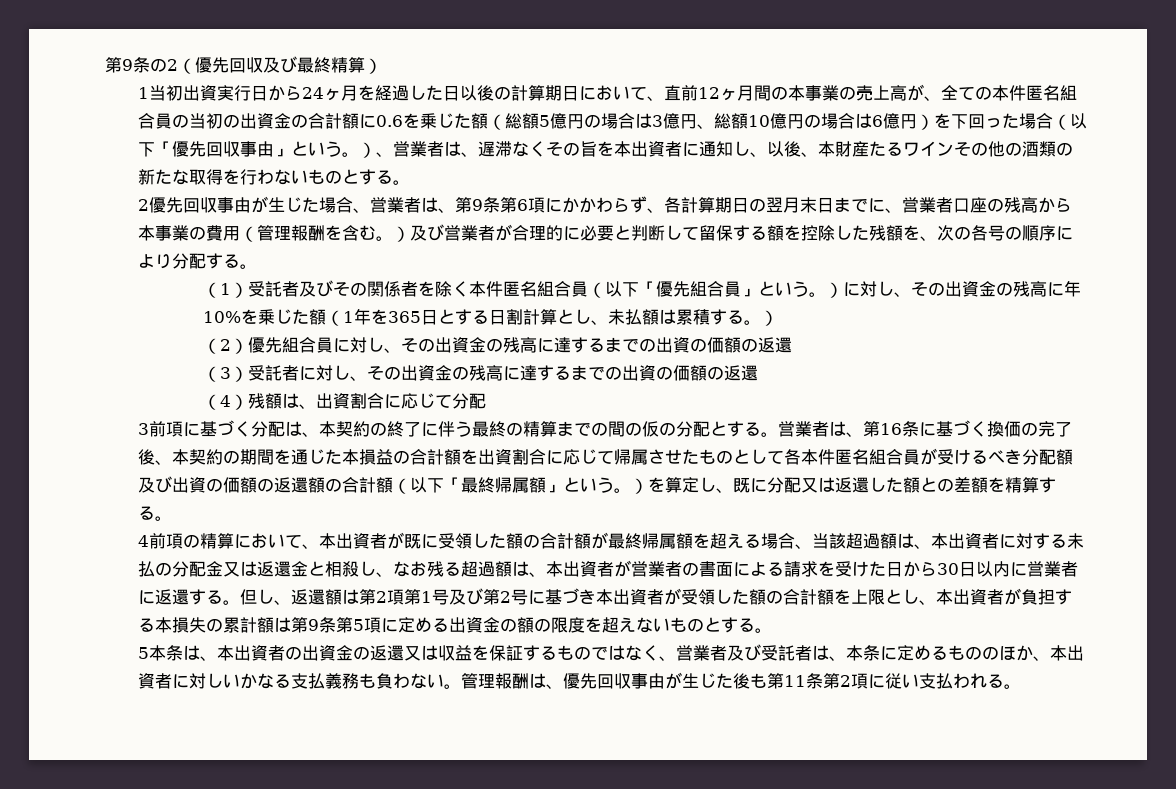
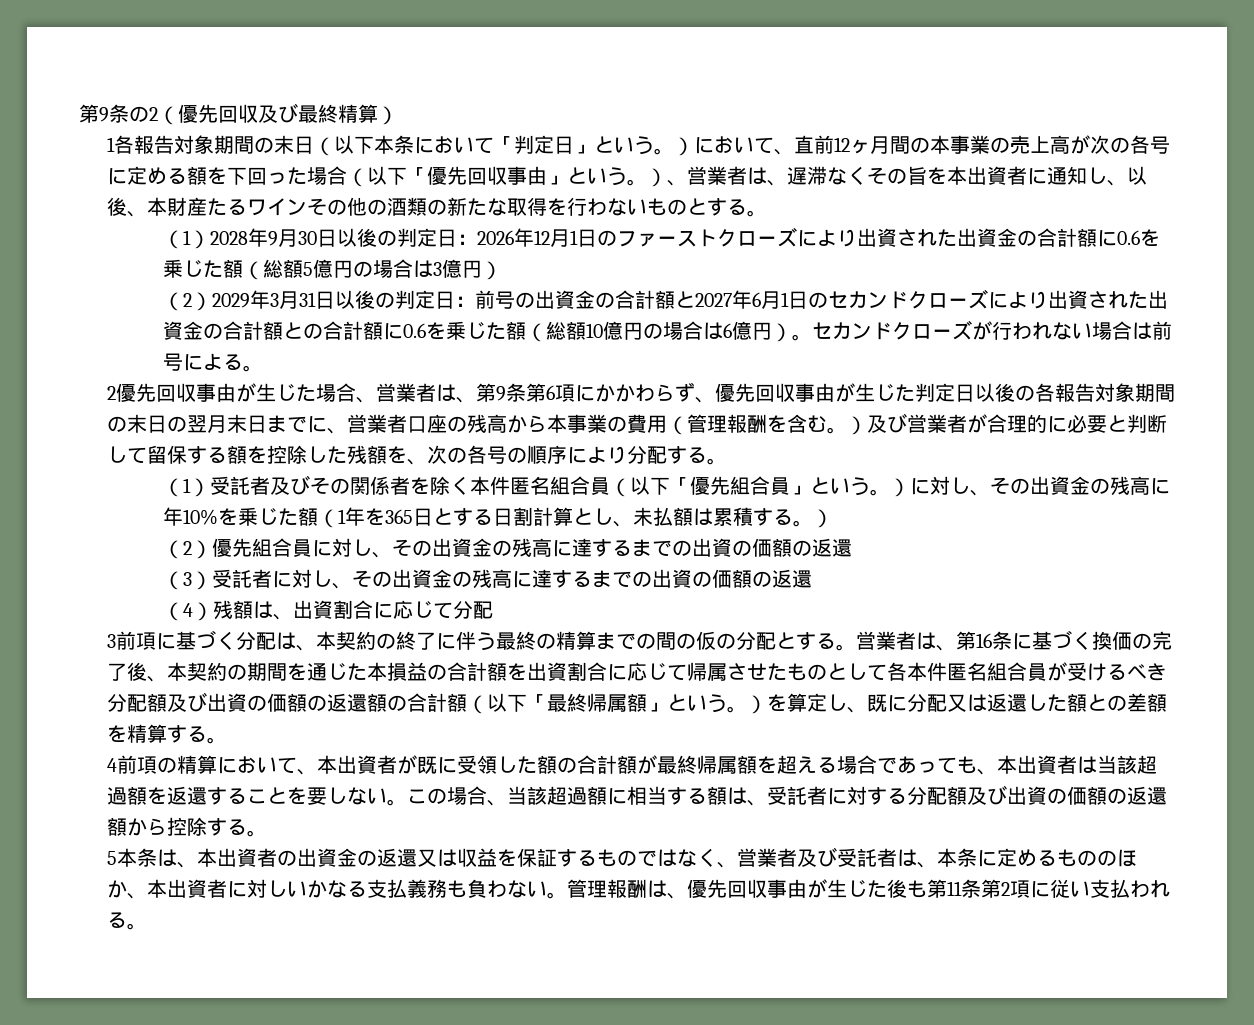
- 1当初出資実行日から24ヶ月を経過した日以後の計算期日において、直前12ヶ月間の本事業の売上高が、全ての本件匿名組合員の当初の出資金の合計額に0.6を乗じた額（総額5億円の場合は3億円、総額10億円の場合は6億円）を下回った場合（以下「優先回収事由」という。）、営業者は、遅滞なくその旨を本出資者に通知し、以後、本財産たるワインその他の酒類の新たな取得を行わないものとする。
+ 1各報告対象期間の末日（以下本条において「判定日」という。）において、直前12ヶ月間の本事業の売上高が次の各号に定める額を下回った場合（以下「優先回収事由」という。）、営業者は、遅滞なくその旨を本出資者に通知し、以後、本財産たるワインその他の酒類の新たな取得を行わないものとする。
+ （1）2028年9月30日以後の判定日：2026年12月1日のファーストクローズにより出資された出資金の合計額に0.6を乗じた額（総額5億円の場合は3億円）
+ （2）2029年3月31日以後の判定日：前号の出資金の合計額と2027年6月1日のセカンドクローズにより出資された出資金の合計額との合計額に0.6を乗じた額（総額10億円の場合は6億円）。セカンドクローズが行われない場合は前号による。
- 2優先回収事由が生じた場合、営業者は、第9条第6項にかかわらず、各計算期日の翌月末日までに、営業者口座の残高から本事業の費用（管理報酬を含む。）及び営業者が合理的に必要と判断して留保する額を控除した残額を、次の各号の順序により分配する。
+ 2優先回収事由が生じた場合、営業者は、第9条第6項にかかわらず、優先回収事由が生じた判定日以後の各報告対象期間の末日の翌月末日までに、営業者口座の残高から本事業の費用（管理報酬を含む。）及び営業者が合理的に必要と判断して留保する額を控除した残額を、次の各号の順序により分配する。
- 4前項の精算において、本出資者が既に受領した額の合計額が最終帰属額を超える場合、当該超過額は、本出資者に対する未払の分配金又は返還金と相殺し、なお残る超過額は、本出資者が営業者の書面による請求を受けた日から30日以内に営業者に返還する。但し、返還額は第2項第1号及び第2号に基づき本出資者が受領した額の合計額を上限とし、本出資者が負担する本損失の累計額は第9条第5項に定める出資金の額の限度を超えないものとする。
+ 4前項の精算において、本出資者が既に受領した額の合計額が最終帰属額を超える場合であっても、本出資者は当該超過額を返還することを要しない。この場合、当該超過額に相当する額は、受託者に対する分配額及び出資の価額の返還額から控除する。

